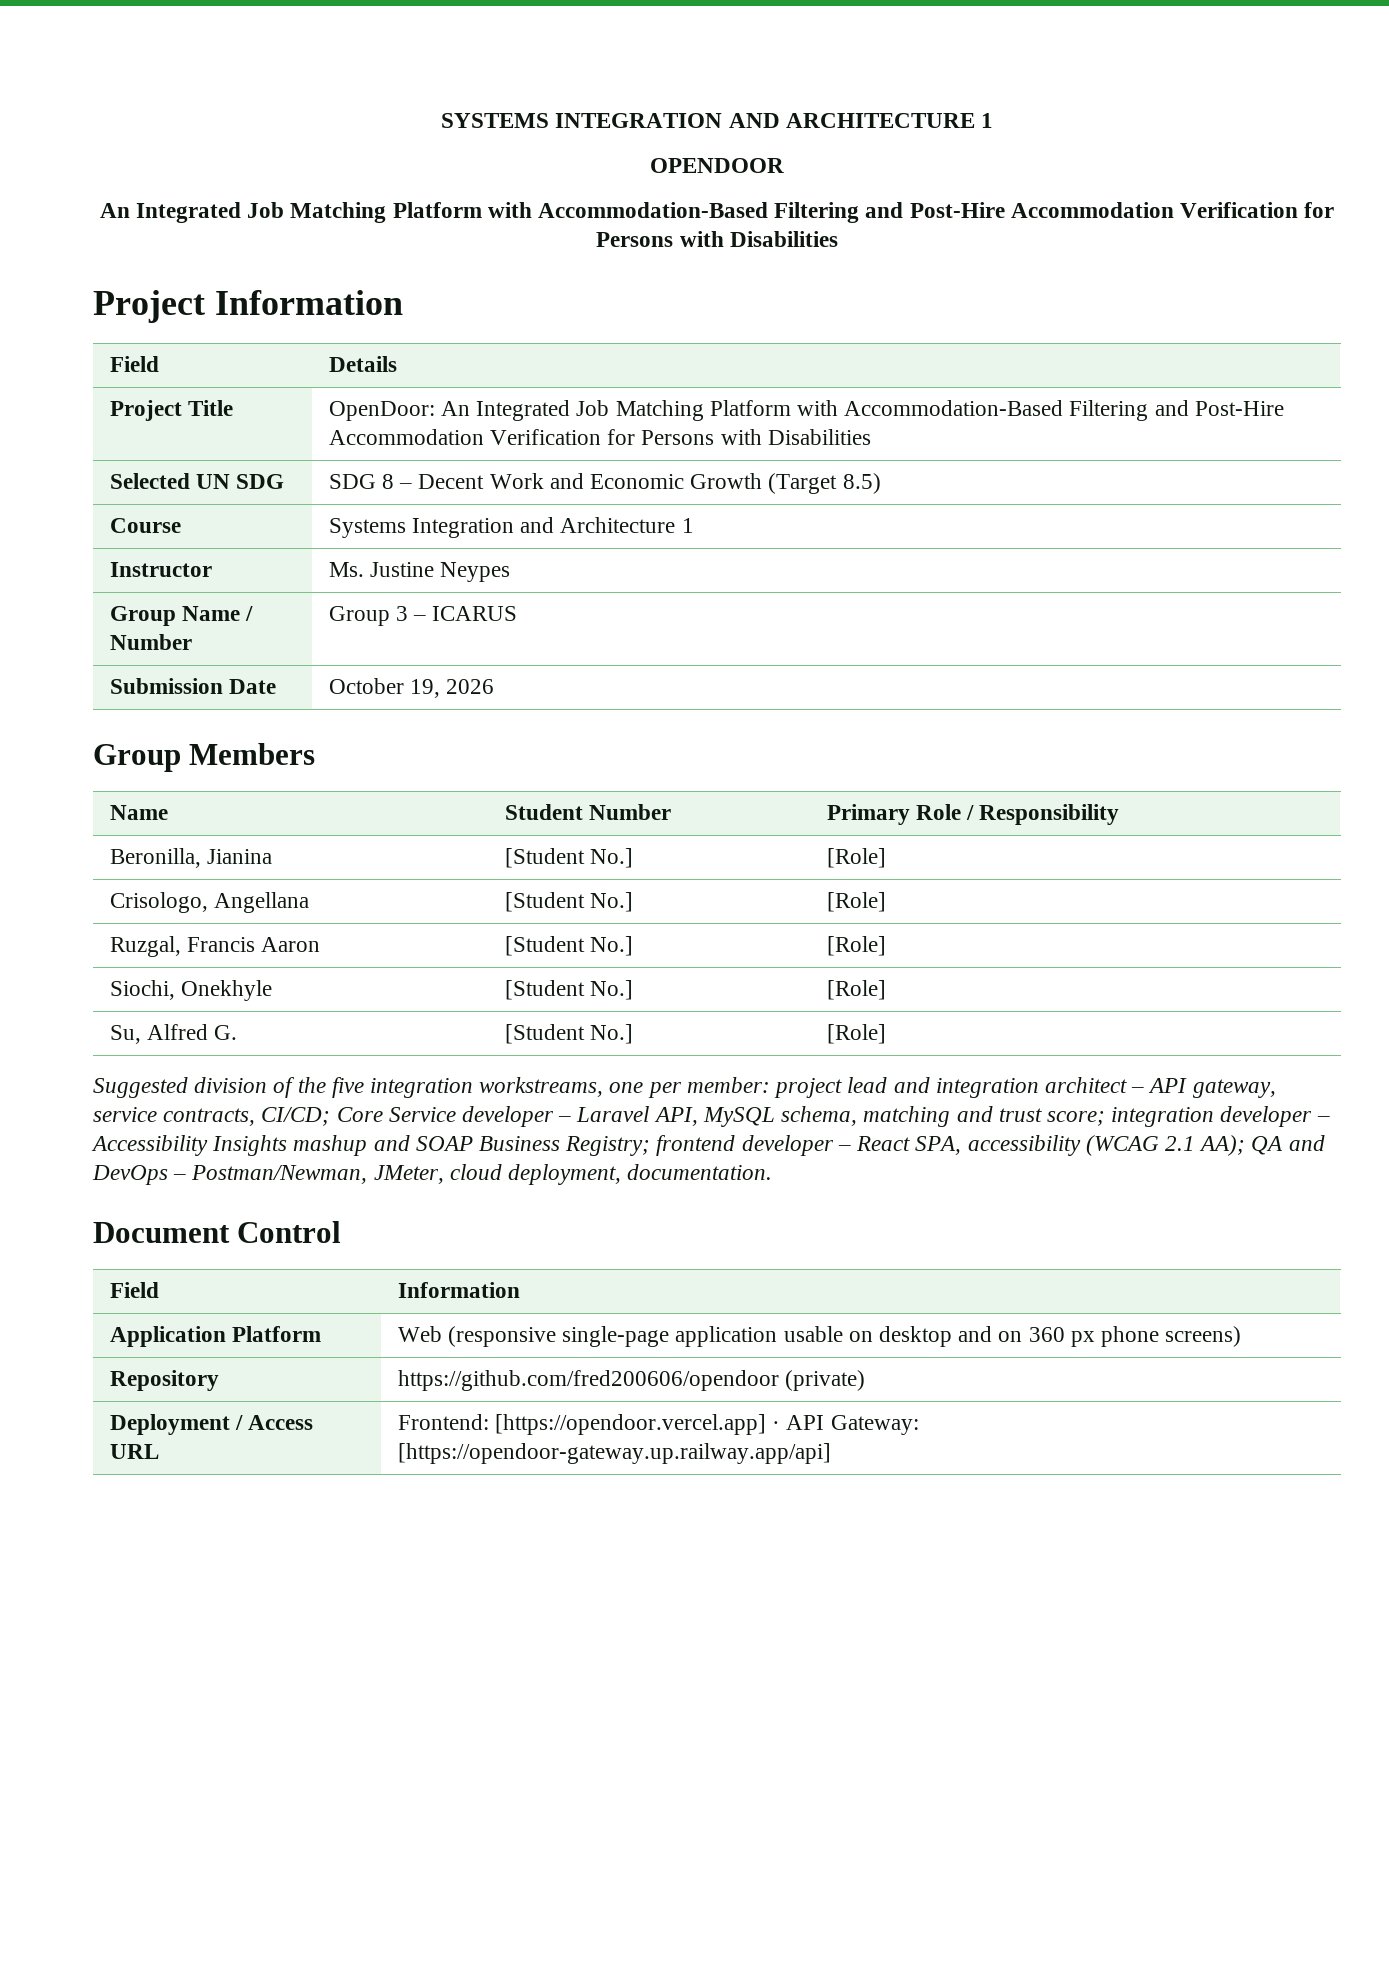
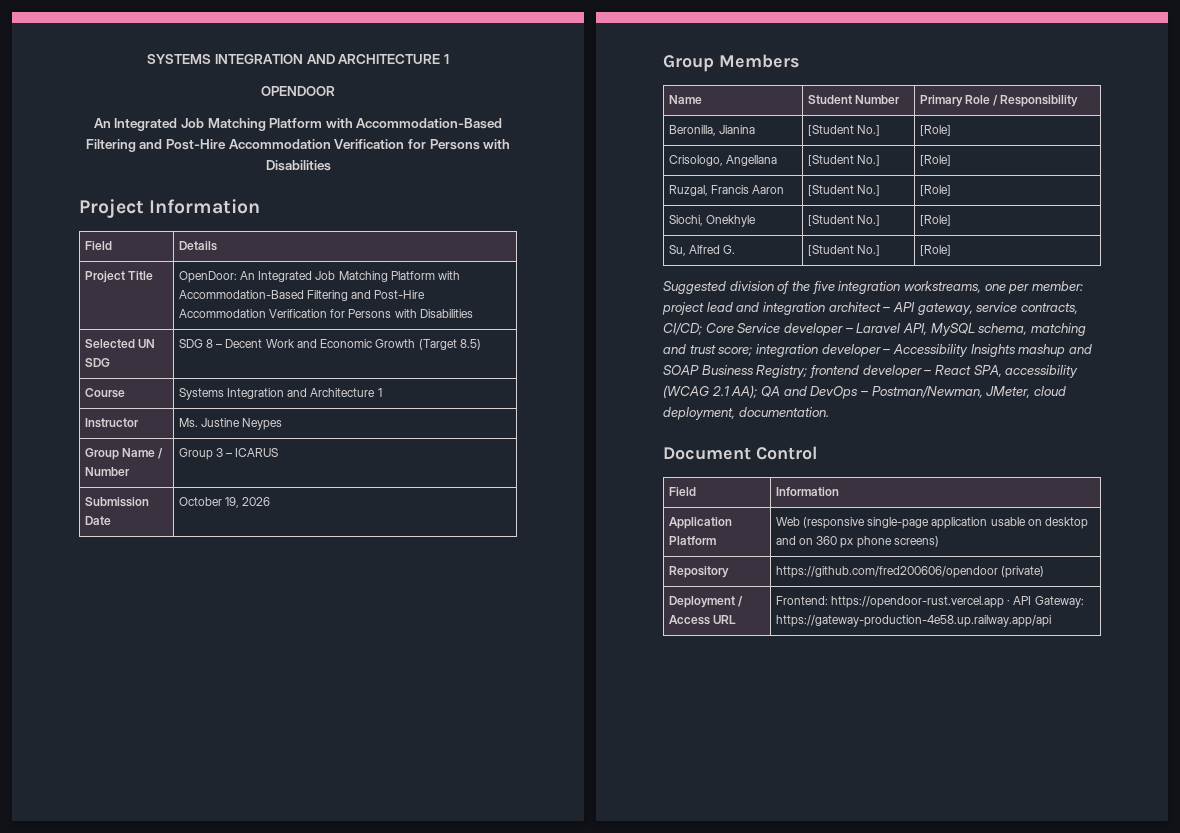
- Deployment / Access URL | Frontend: [https://opendoor.vercel.app] · API Gateway: [https://opendoor-gateway.up.railway.app/api]
+ Deployment / Access URL | Frontend: https://opendoor-rust.vercel.app · API Gateway: https://gateway-production-4e58.up.railway.app/api

